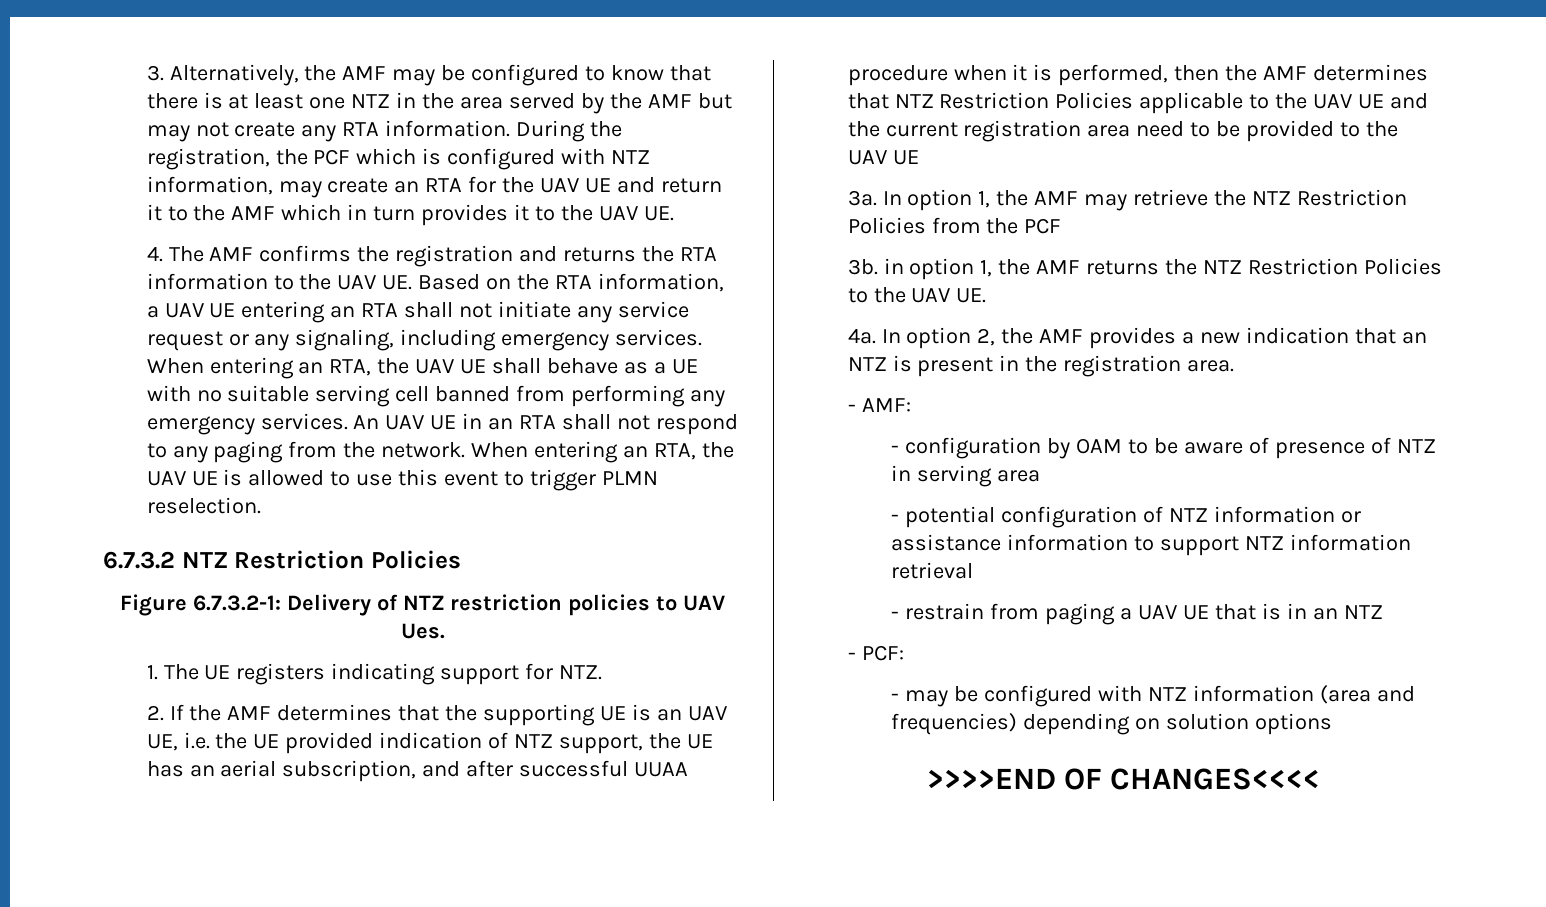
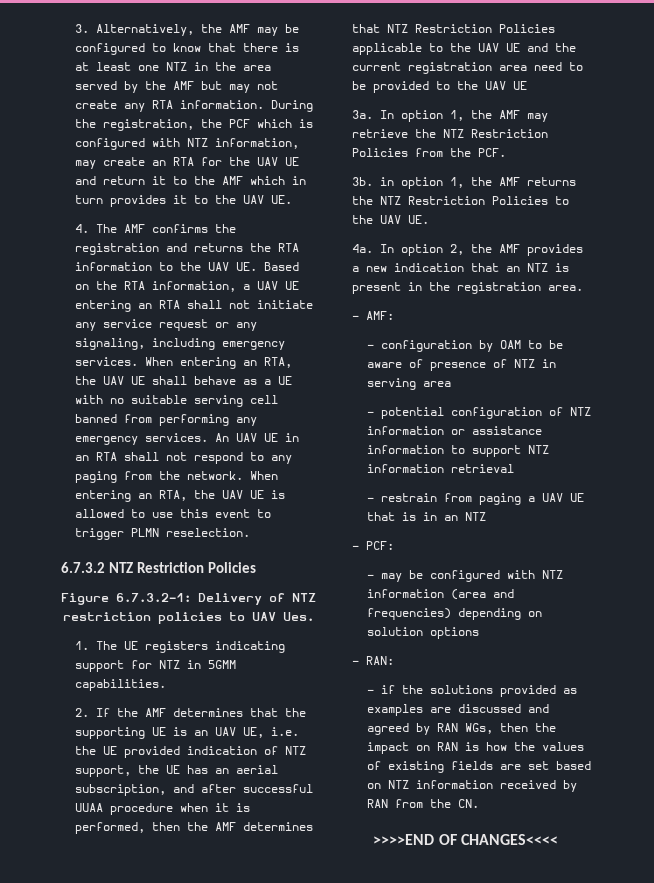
- 1. The UE registers indicating support for NTZ.
+ 1. The UE registers indicating support for NTZ in 5GMM capabilities.
- In option 1, the AMF may retrieve the NTZ Restriction Policies from the PCF
+ In option 1, the AMF may retrieve the NTZ Restriction Policies from the PCF.
+ - RAN:
+ - if the solutions provided as examples are discussed and agreed by RAN WGs, then the impact on RAN is how the values of existing fields are set based on NTZ information received by RAN from the CN.

